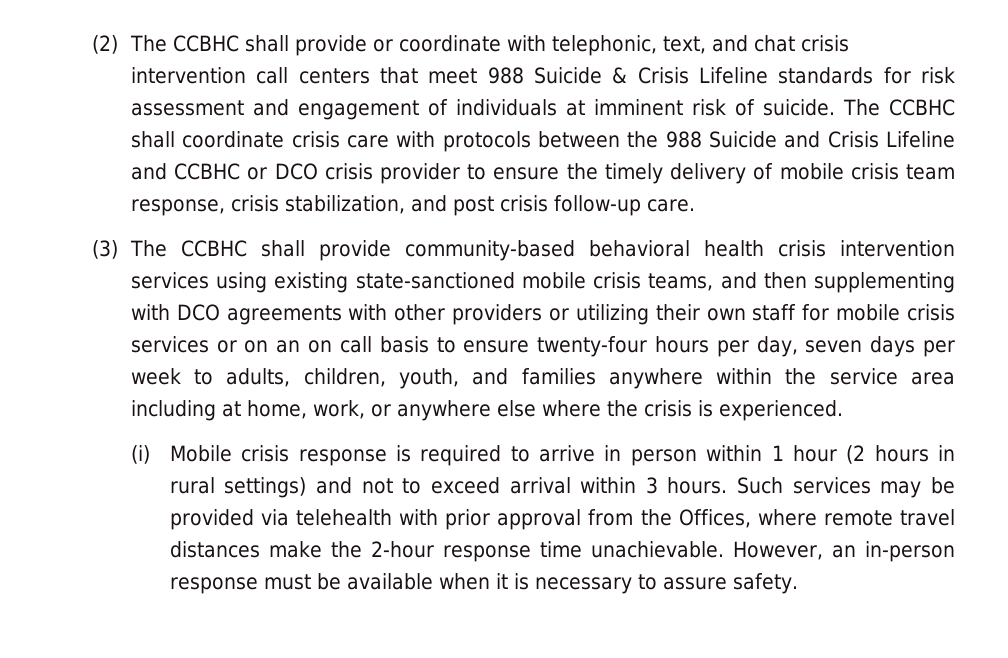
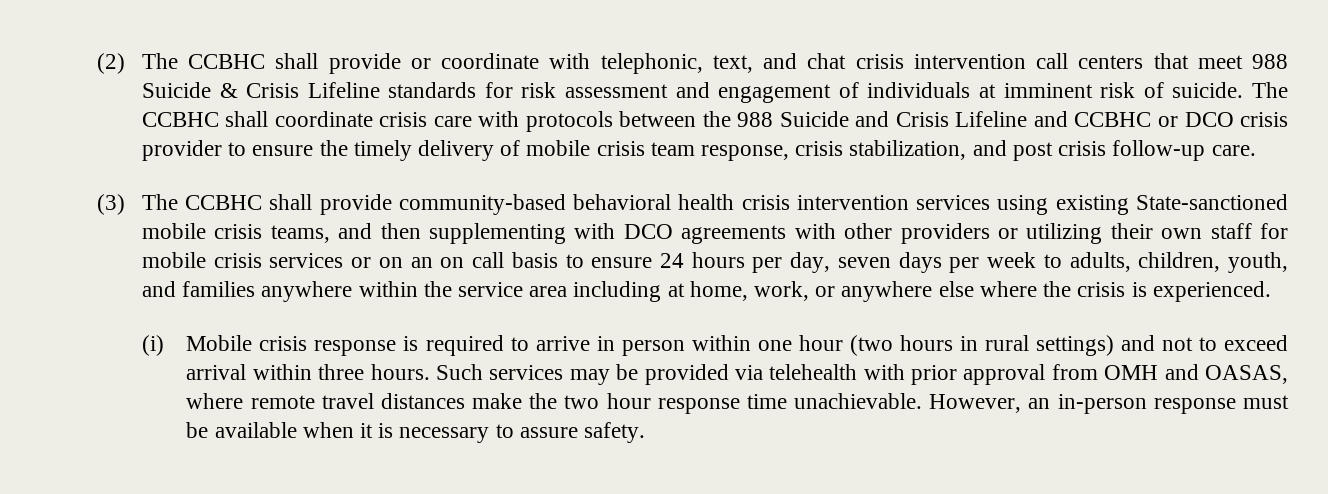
- (3) The CCBHC shall provide community-based behavioral health crisis intervention services using existing state-sanctioned mobile crisis teams, and then supplementing with DCO agreements with other providers or utilizing their own staff for mobile crisis services or on an on call basis to ensure twenty-four hours per day, seven days per week to adults, children, youth, and families anywhere within the service area including at home, work, or anywhere else where the crisis is experienced.
+ (3) The CCBHC shall provide community-based behavioral health crisis intervention services using existing State-sanctioned mobile crisis teams, and then supplementing with DCO agreements with other providers or utilizing their own staff for mobile crisis services or on an on call basis to ensure 24 hours per day, seven days per week to adults, children, youth, and families anywhere within the service area including at home, work, or anywhere else where the crisis is experienced.
- (i) Mobile crisis response is required to arrive in person within 1 hour (2 hours in rural settings) and not to exceed arrival within 3 hours.
+ (i) Mobile crisis response is required to arrive in person within one hour (two hours in rural settings) and not to exceed arrival within three hours.
- Such services may be provided via telehealth with prior approval from the Offices, where remote travel distances make the 2-hour response time unachievable.
+ Such services may be provided via telehealth with prior approval from OMH and OASAS, where remote travel distances make the two hour response time unachievable.

